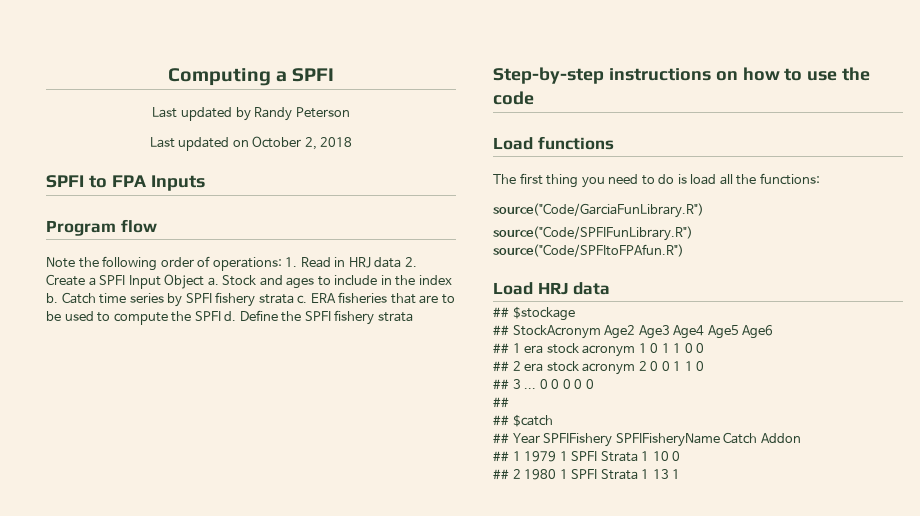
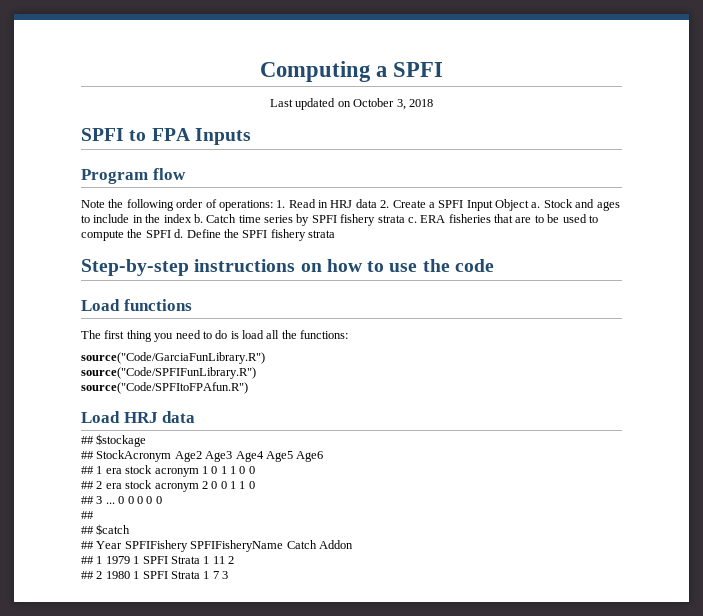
- Last updated by Randy Peterson
- Last updated on October 2, 2018
+ Last updated on October 3, 2018
- ## 1 1979 1 SPFI Strata 1 10 0
+ ## 1 1979 1 SPFI Strata 1 11 2
- ## 2 1980 1 SPFI Strata 1 13 1
+ ## 2 1980 1 SPFI Strata 1 7 3

